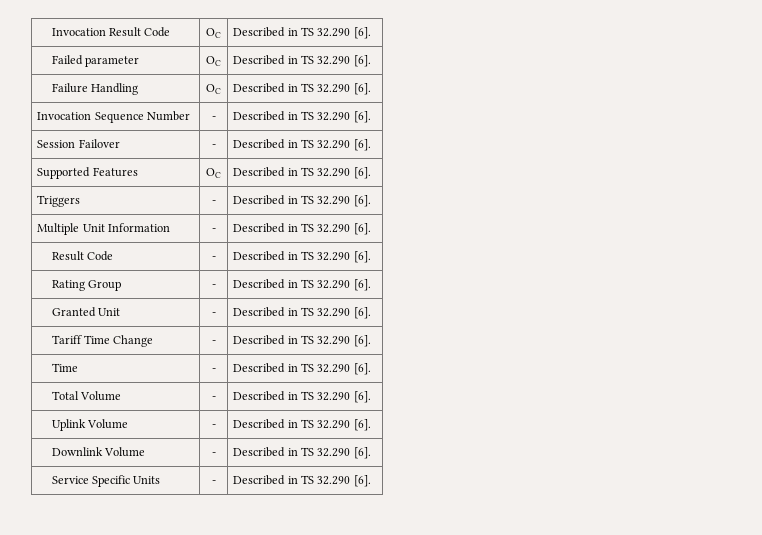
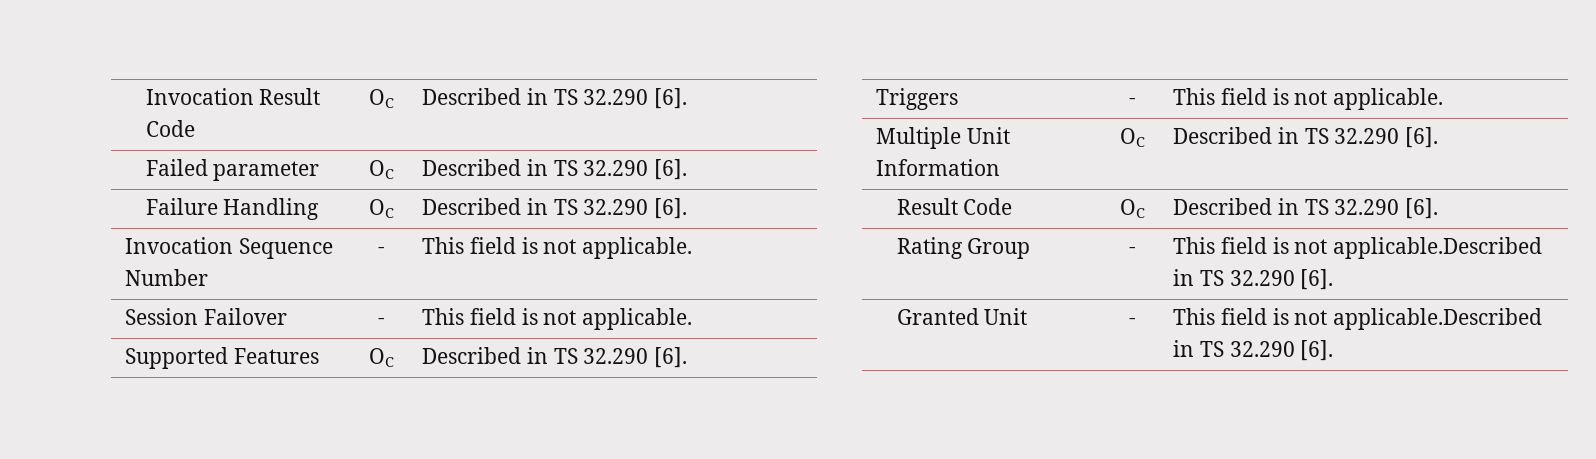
- Invocation Sequence Number | - | Described in TS 32.290 [6].
- Session Failover | - | Described in TS 32.290 [6].
+ Invocation Sequence Number | - | This field is not applicable.
+ Session Failover | - | This field is not applicable.
- Triggers | - | Described in TS 32.290 [6].
+ Triggers | - | This field is not applicable.
- Multiple Unit Information | - | Described in TS 32.290 [6].
- Result Code | - | Described in TS 32.290 [6].
+ Multiple Unit Information | OC | Described in TS 32.290 [6].
+ Result Code | OC | Described in TS 32.290 [6].
- Rating Group | - | Described in TS 32.290 [6].
+ Rating Group | - | This field is not applicable.Described in TS 32.290 [6].
- Granted Unit | - | Described in TS 32.290 [6].
- Tariff Time Change | - | Described in TS 32.290 [6].
- Time | - | Described in TS 32.290 [6].
- Total Volume | - | Described in TS 32.290 [6].
- Uplink Volume | - | Described in TS 32.290 [6].
- Downlink Volume | - | Described in TS 32.290 [6].
- Service Specific Units | - | Described in TS 32.290 [6].
+ Granted Unit | - | This field is not applicable.Described in TS 32.290 [6].

